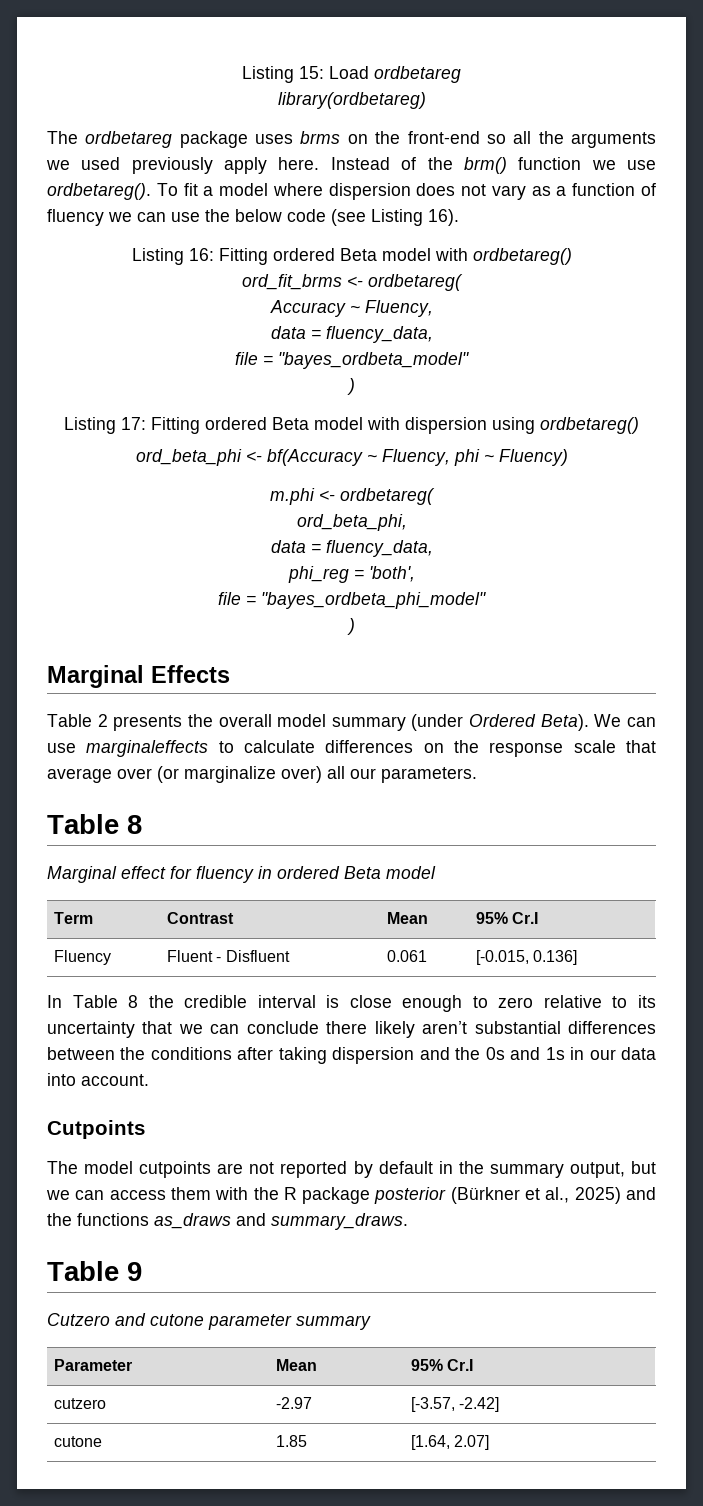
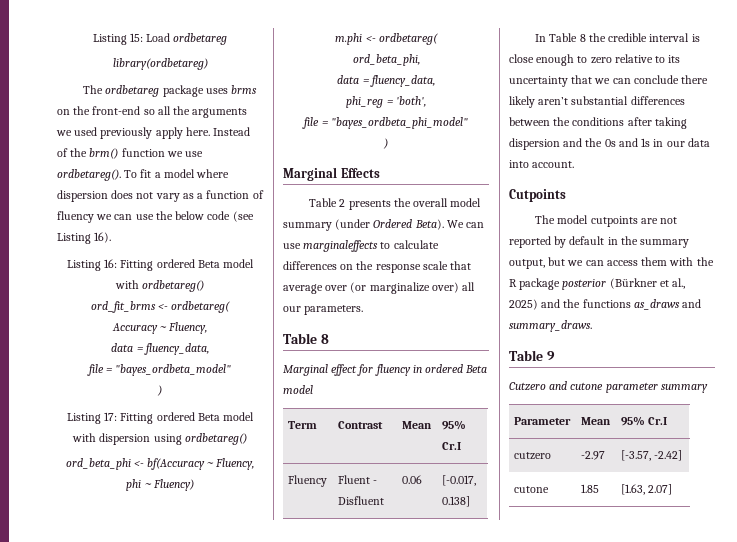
- Fluency | Fluent - Disfluent | 0.061 | [-0.015, 0.136]
+ Fluency | Fluent - Disfluent | 0.06 | [-0.017, 0.138]
- cutone | 1.85 | [1.64, 2.07]
+ cutone | 1.85 | [1.63, 2.07]

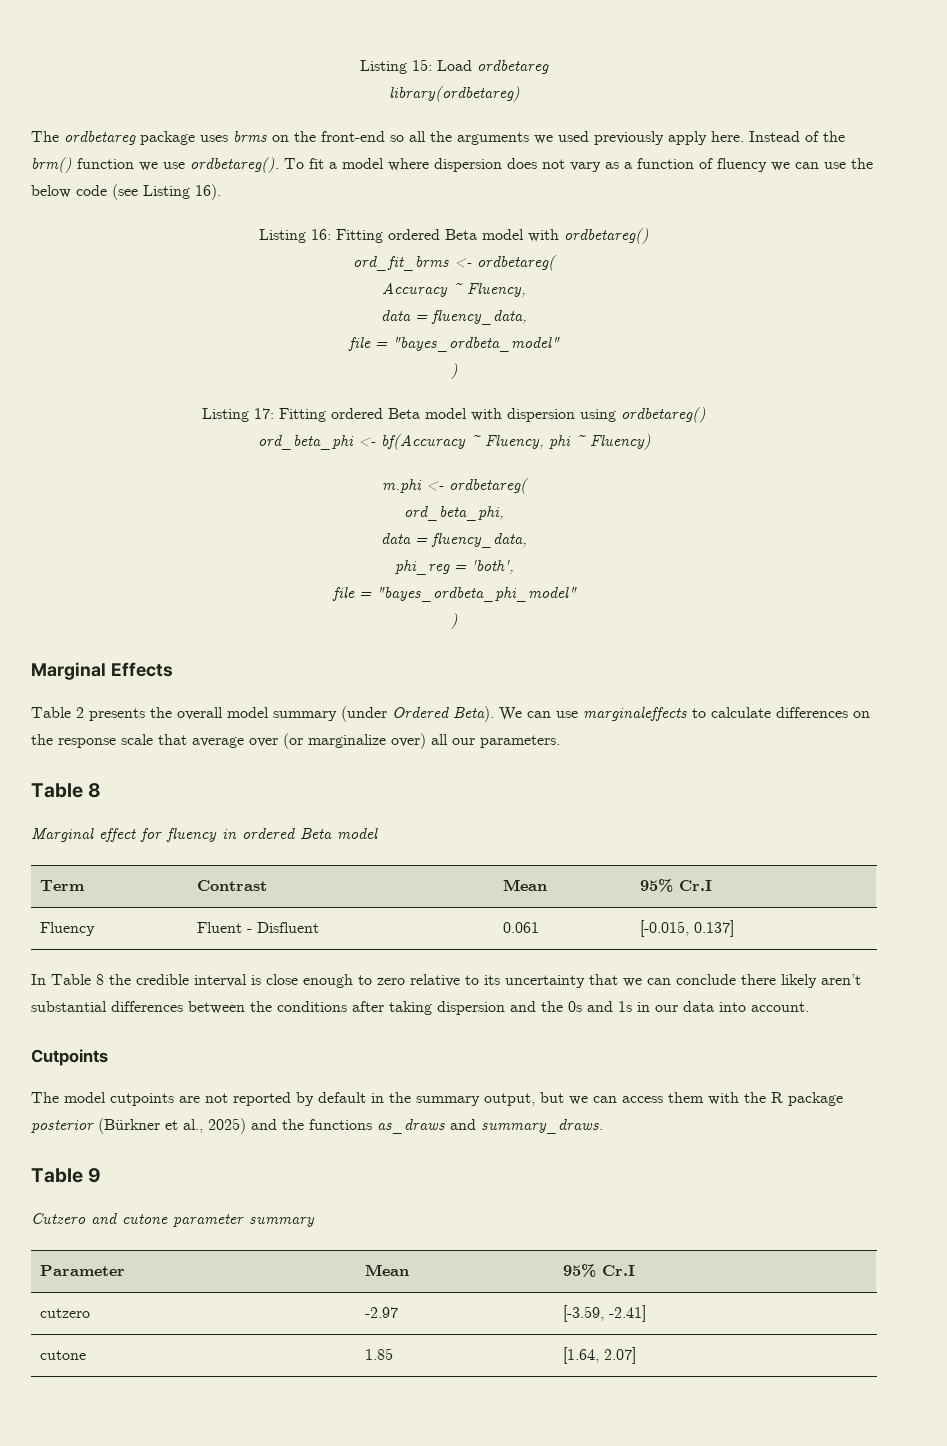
- Fluency | Fluent - Disfluent | 0.06 | [-0.017, 0.138]
+ Fluency | Fluent - Disfluent | 0.061 | [-0.015, 0.137]
- cutzero | -2.97 | [-3.57, -2.42]
+ cutzero | -2.97 | [-3.59, -2.41]
- cutone | 1.85 | [1.63, 2.07]
+ cutone | 1.85 | [1.64, 2.07]

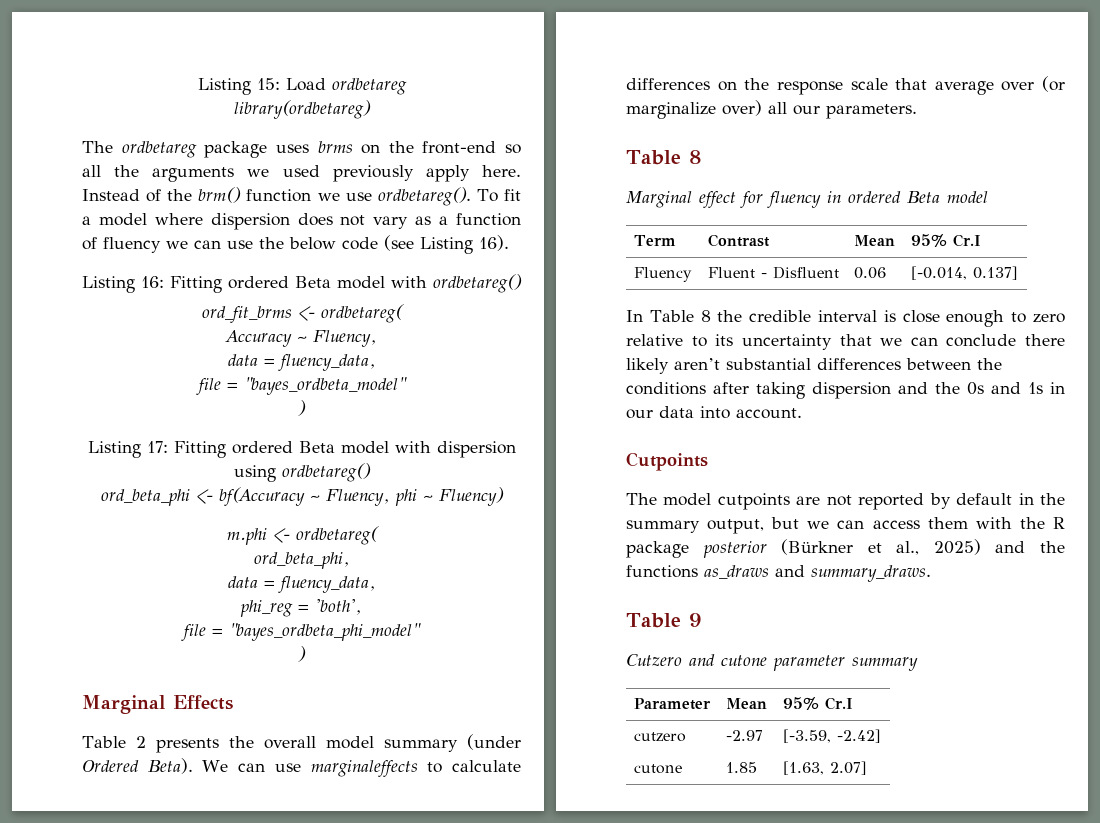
- Fluency | Fluent - Disfluent | 0.061 | [-0.015, 0.137]
+ Fluency | Fluent - Disfluent | 0.06 | [-0.014, 0.137]
- cutzero | -2.97 | [-3.59, -2.41]
+ cutzero | -2.97 | [-3.59, -2.42]
- cutone | 1.85 | [1.64, 2.07]
+ cutone | 1.85 | [1.63, 2.07]

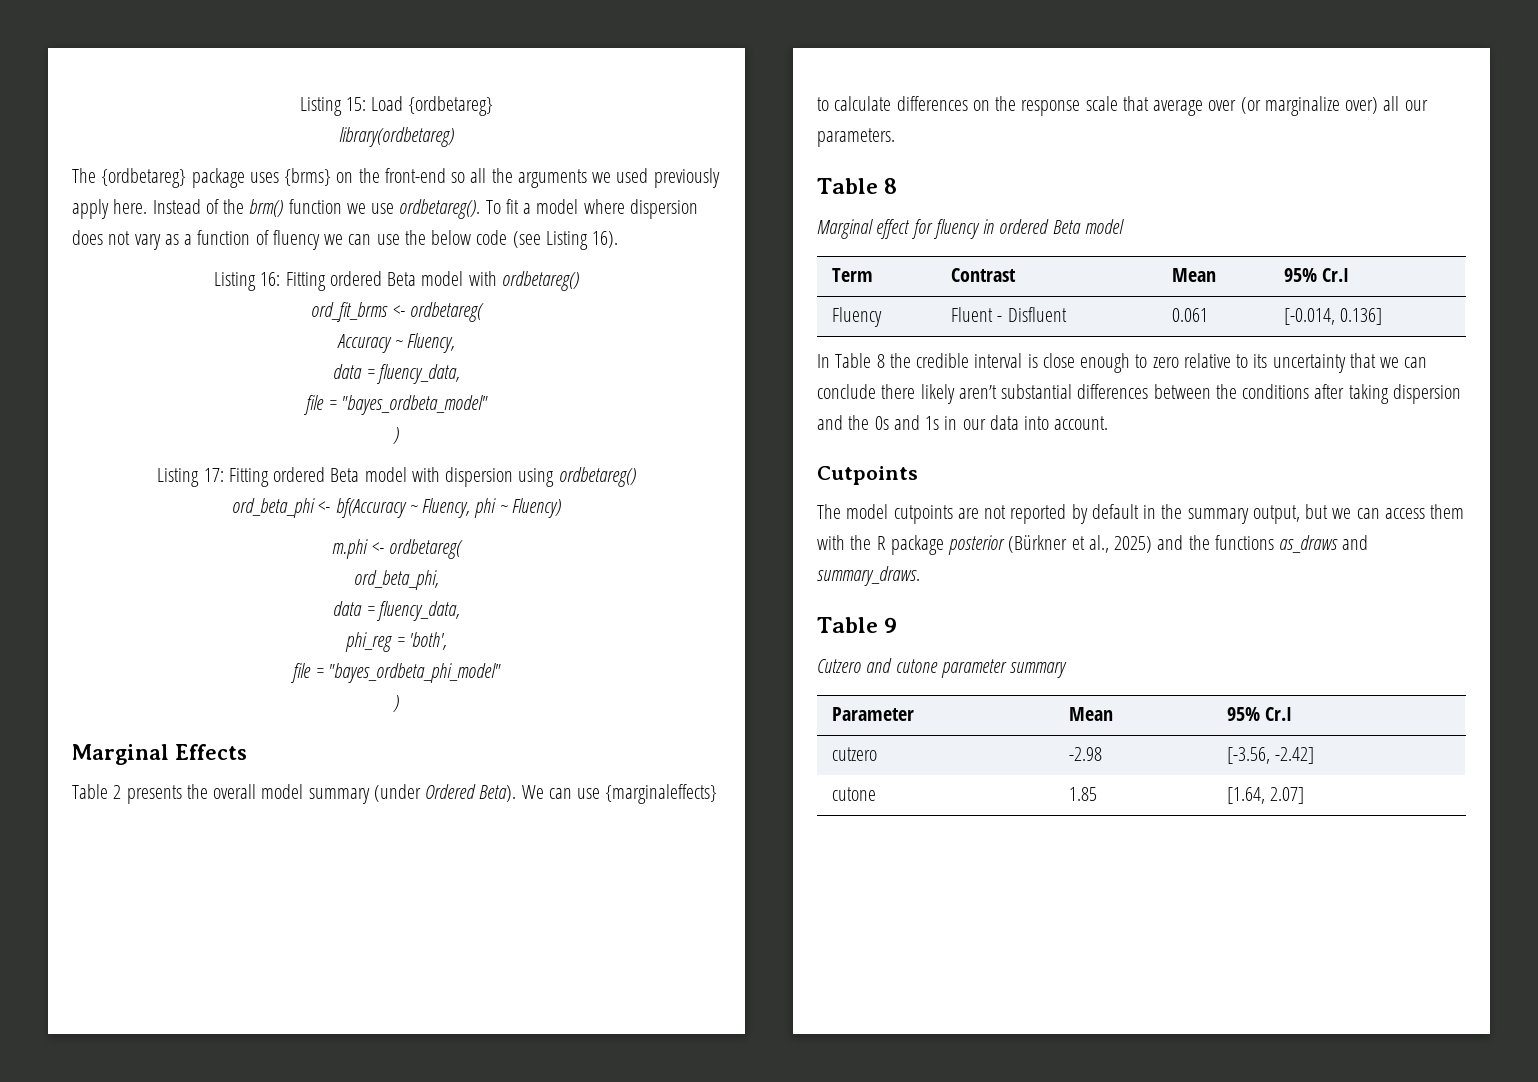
- Listing 15: Load ordbetareg
+ Listing 15: Load {ordbetareg}
- The ordbetareg package uses brms on the front-end so all the arguments we used previously apply here.
+ The {ordbetareg} package uses {brms} on the front-end so all the arguments we used previously apply here.
- We can use marginaleffects to calculate differences on the response scale that average over (or marginalize over) all our parameters.
+ We can use {marginaleffects} to calculate differences on the response scale that average over (or marginalize over) all our parameters.
- Fluency | Fluent - Disfluent | 0.06 | [-0.014, 0.137]
+ Fluency | Fluent - Disfluent | 0.061 | [-0.014, 0.136]
- cutzero | -2.97 | [-3.59, -2.42]
+ cutzero | -2.98 | [-3.56, -2.42]
- cutone | 1.85 | [1.63, 2.07]
+ cutone | 1.85 | [1.64, 2.07]

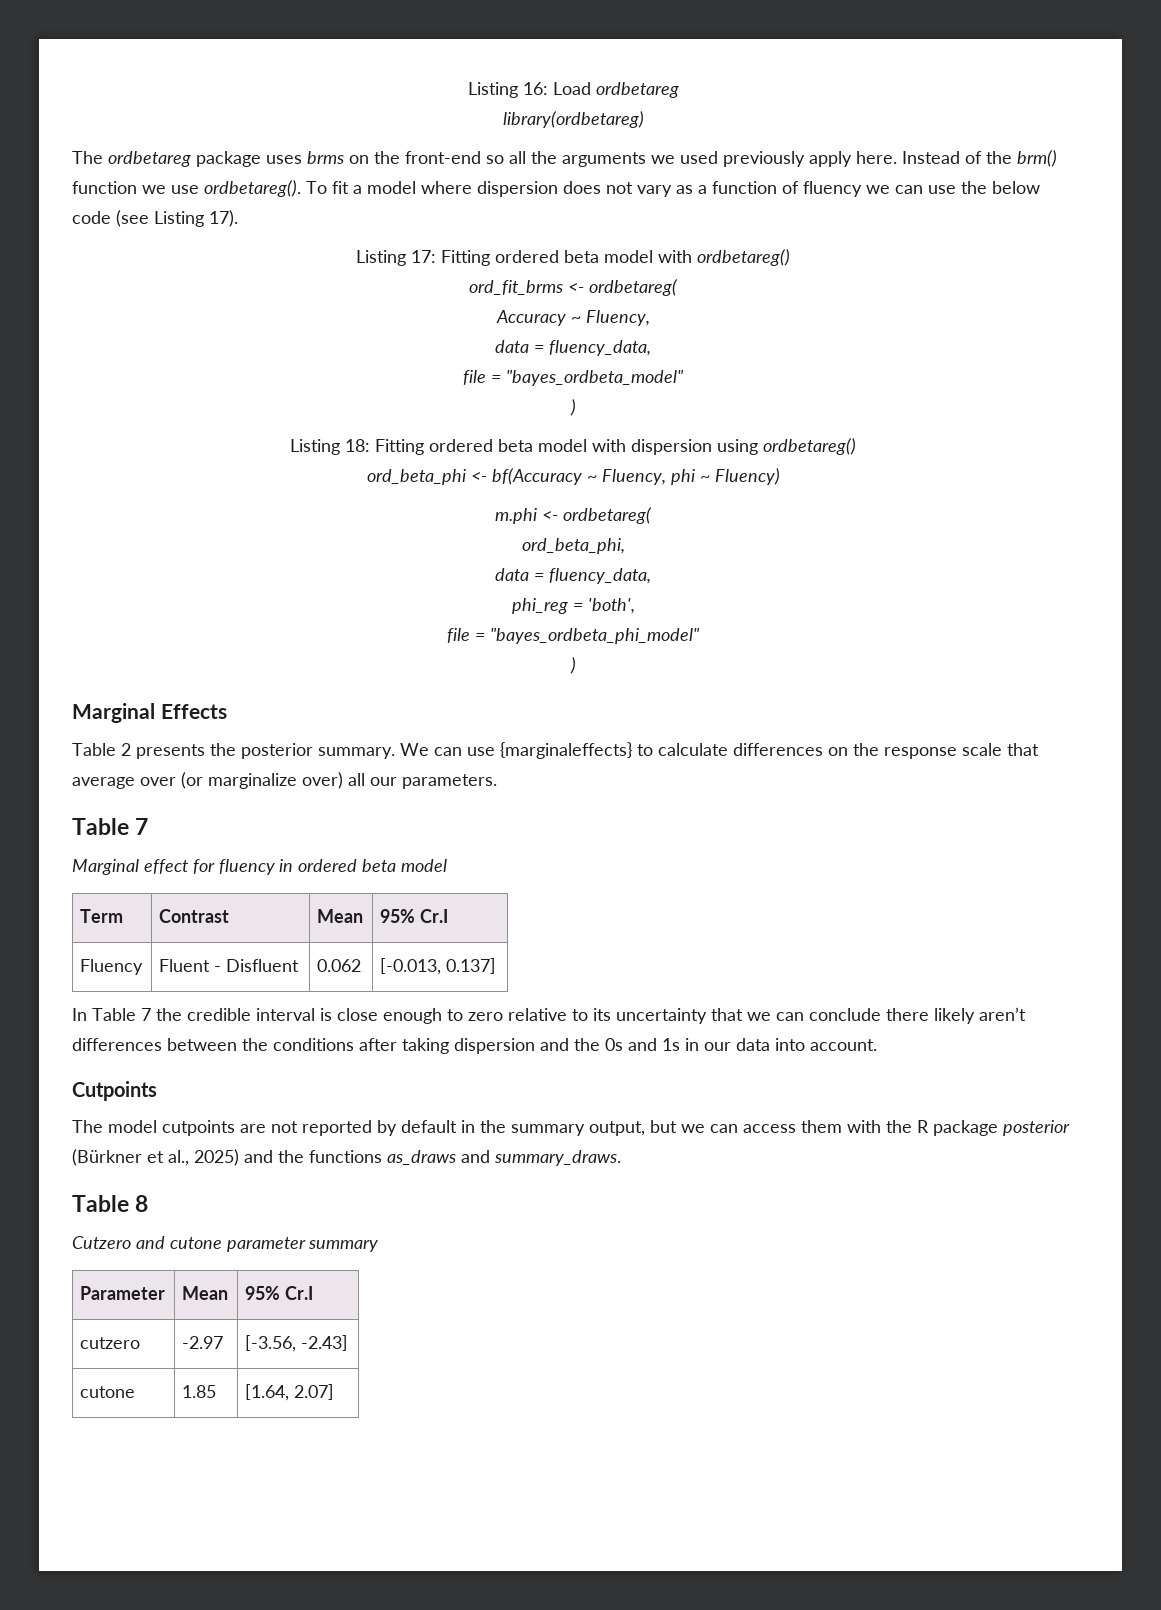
- Listing 15: Load {ordbetareg}
+ Listing 16: Load ordbetareg
- The {ordbetareg} package uses {brms} on the front-end so all the arguments we used previously apply here.
+ The ordbetareg package uses brms on the front-end so all the arguments we used previously apply here.
- To fit a model where dispersion does not vary as a function of fluency we can use the below code (see Listing 16).
- Listing 16: Fitting ordered Beta model with ordbetareg()
+ To fit a model where dispersion does not vary as a function of fluency we can use the below code (see Listing 17).
+ Listing 17: Fitting ordered beta model with ordbetareg()
- Listing 17: Fitting ordered Beta model with dispersion using ordbetareg()
+ Listing 18: Fitting ordered beta model with dispersion using ordbetareg()
- Table 2 presents the overall model summary (under Ordered Beta).
+ Table 2 presents the posterior summary.
  We can use {marginaleffects} to calculate differences on the response scale that average over (or marginalize over) all our parameters.
- Table 8
+ Table 7
- Marginal effect for fluency in ordered Beta model
+ Marginal effect for fluency in ordered beta model
- Fluency | Fluent - Disfluent | 0.061 | [-0.014, 0.136]
+ Fluency | Fluent - Disfluent | 0.062 | [-0.013, 0.137]
- In Table 8 the credible interval is close enough to zero relative to its uncertainty that we can conclude there likely aren’t substantial differences between the conditions after taking dispersion and the 0s and 1s in our data into account.
+ In Table 7 the credible interval is close enough to zero relative to its uncertainty that we can conclude there likely aren’t differences between the conditions after taking dispersion and the 0s and 1s in our data into account.
- Table 9
+ Table 8
- cutzero | -2.98 | [-3.56, -2.42]
+ cutzero | -2.97 | [-3.56, -2.43]

